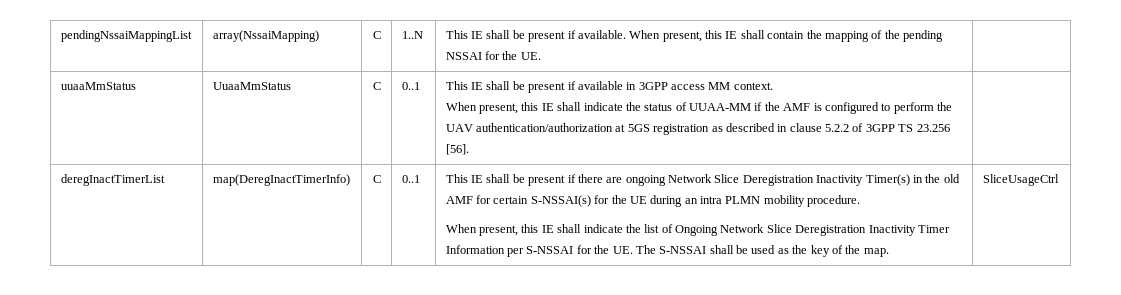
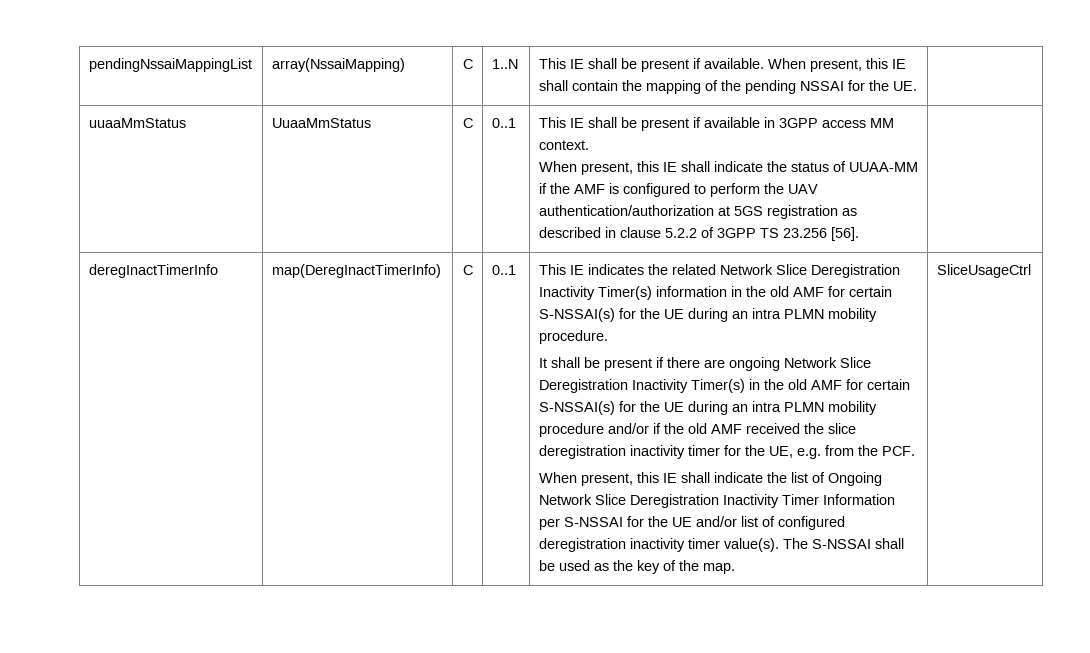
- deregInactTimerList
+ deregInactTimerInfo
- This IE shall be present if there are ongoing Network Slice Deregistration Inactivity Timer(s) in the old AMF for certain S-NSSAI(s) for the UE during an intra PLMN mobility procedure.
+ This IE indicates the related Network Slice Deregistration Inactivity Timer(s) information in the old AMF for certain S-NSSAI(s) for the UE during an intra PLMN mobility procedure.
+ It shall be present if there are ongoing Network Slice Deregistration Inactivity Timer(s) in the old AMF for certain S-NSSAI(s) for the UE during an intra PLMN mobility procedure and/or if the old AMF received the slice deregistration inactivity timer for the UE, e.g. from the PCF.
- When present, this IE shall indicate the list of Ongoing Network Slice Deregistration Inactivity Timer Information per S-NSSAI for the UE. The S-NSSAI shall be used as the key of the map.
+ When present, this IE shall indicate the list of Ongoing Network Slice Deregistration Inactivity Timer Information per S-NSSAI for the UE and/or list of configured deregistration inactivity timer value(s). The S-NSSAI shall be used as the key of the map.

